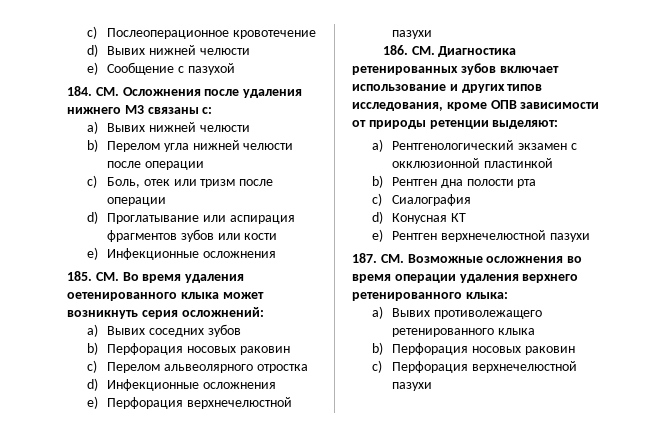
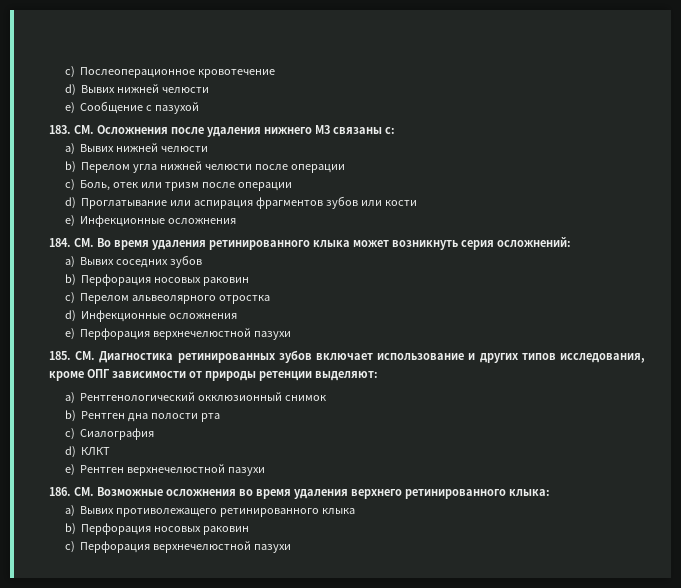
- 184. СМ. Осложнения после удаления нижнего М3 связаны с:
+ 183. СМ. Осложнения после удаления нижнего М3 связаны с:
- 185. СМ. Во время удаления оетенированного клыка может возникнуть серия осложнений:
+ 184. СМ. Во время удаления ретинированного клыка может возникнуть серия осложнений:
- 186. СМ. Диагностика ретенированных зубов включает использование и других типов исследования, кроме ОПВ зависимости от природы ретенции выделяют:
+ 185. СМ. Диагностика ретинированных зубов включает использование и других типов исследования, кроме ОПГ зависимости от природы ретенции выделяют:
- a) Рентгенологический экзамен с окклюзионной пластинкой
+ a) Рентгенологический окклюзионный снимок
- d) Конусная КТ
+ d) КЛКТ
- 187. СМ. Возможные осложнения во время операции удаления верхнего ретенированного клыка:
+ 186. СМ. Возможные осложнения во время удаления верхнего ретинированного клыка:
- a) Вывих противолежащего ретенированного клыка
+ a) Вывих противолежащего ретинированного клыка

